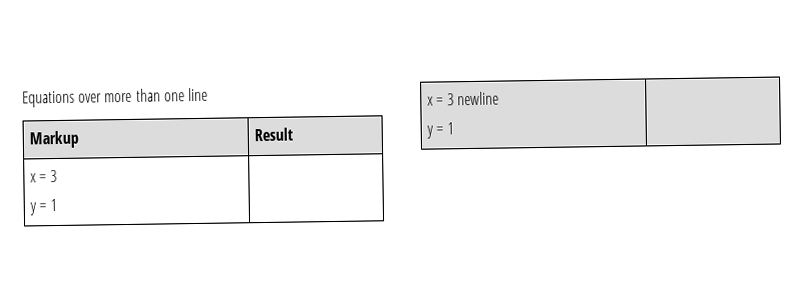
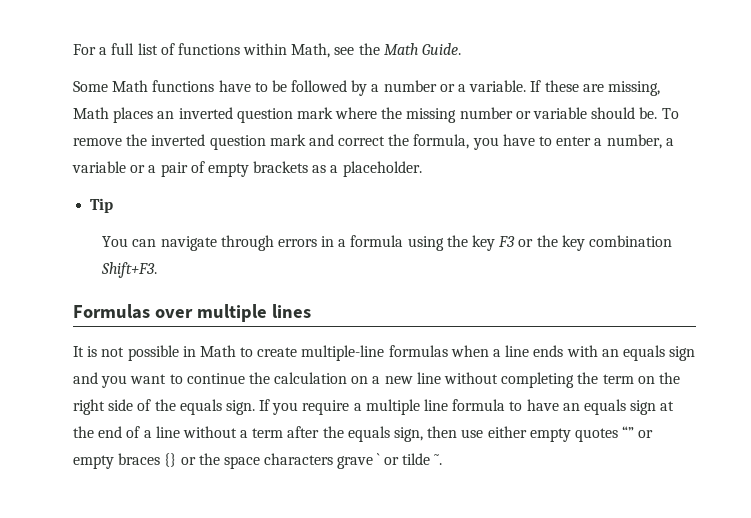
- Equations over more than one line
- Markup | Result
- x = 3
- y = 1 |
- x = 3 newline
- y = 1 |
+ For a full list of functions within Math, see the Math Guide.
+ Some Math functions have to be followed by a number or a variable. If these are missing, Math places an inverted question mark where the missing number or variable should be. To remove the inverted question mark and correct the formula, you have to enter a number, a variable or a pair of empty brackets as a placeholder.
+ Tip
+ You can navigate through errors in a formula using the key F3 or the key combination Shift+F3.
+ Formulas over multiple lines
+ It is not possible in Math to create multiple-line formulas when a line ends with an equals sign and you want to continue the calculation on a new line without completing the term on the right side of the equals sign. If you require a multiple line formula to have an equals sign at the end of a line without a term after the equals sign, then use either empty quotes “” or empty braces {} or the space characters grave ` or tilde ˜.

